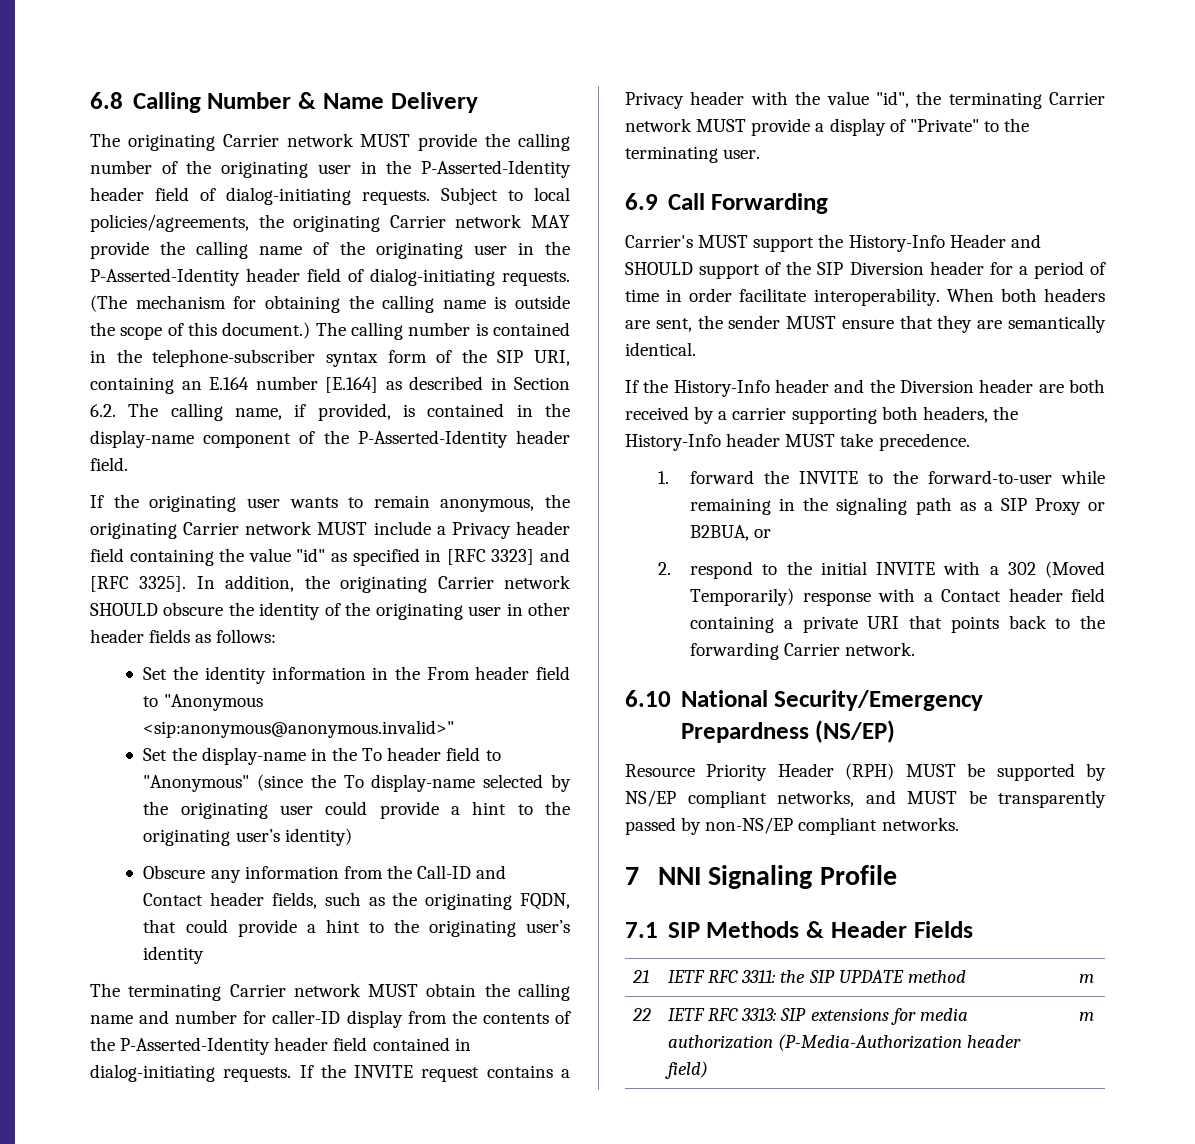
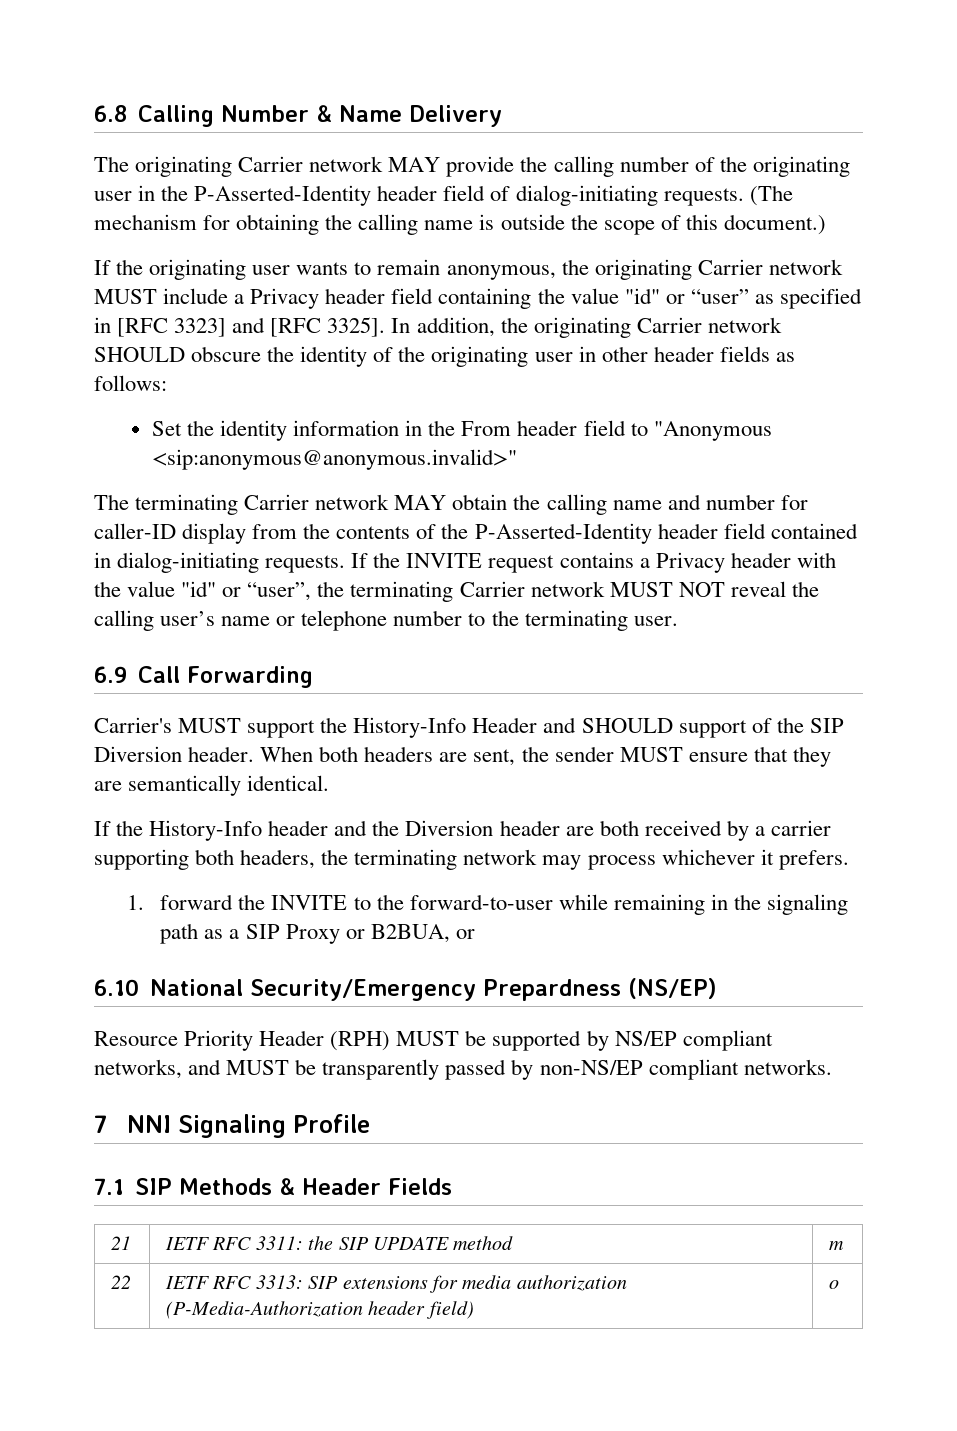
- The originating Carrier network MUST provide the calling number of the originating user in the P-Asserted-Identity header field of dialog-initiating requests.
+ The originating Carrier network MAY provide the calling number of the originating user in the P-Asserted-Identity header field of dialog-initiating requests.
- Subject to local policies/agreements, the originating Carrier network MAY provide the calling name of the originating user in the P-Asserted-Identity header field of dialog-initiating requests.
- The calling number is contained in the telephone-subscriber syntax form of the SIP URI, containing an E.164 number [E.164] as described in Section 6.2. The calling name, if provided, is contained in the display-name component of the P-Asserted-Identity header field.
- If the originating user wants to remain anonymous, the originating Carrier network MUST include a Privacy header field containing the value "id" as specified in [RFC 3323] and [RFC 3325].
+ If the originating user wants to remain anonymous, the originating Carrier network MUST include a Privacy header field containing the value "id" or “user” as specified in [RFC 3323] and [RFC 3325].
- Set the display-name in the To header field to "Anonymous" (since the To display-name selected by the originating user could provide a hint to the originating user’s identity)
- Obscure any information from the Call-ID and Contact header fields, such as the originating FQDN, that could provide a hint to the originating user’s identity
- The terminating Carrier network MUST obtain the calling name and number for caller-ID display from the contents of the P-Asserted-Identity header field contained in dialog-initiating requests.
+ The terminating Carrier network MAY obtain the calling name and number for caller-ID display from the contents of the P-Asserted-Identity header field contained in dialog-initiating requests.
- If the INVITE request contains a Privacy header with the value "id", the terminating Carrier network MUST provide a display of "Private" to the terminating user.
+ If the INVITE request contains a Privacy header with the value "id" or “user”, the terminating Carrier network MUST NOT reveal the calling user’s name or telephone number to the terminating user.
- Carrier's MUST support the History-Info Header and SHOULD support of the SIP Diversion header for a period of time in order facilitate interoperability.
+ Carrier's MUST support the History-Info Header and SHOULD support of the SIP Diversion header.
- If the History-Info header and the Diversion header are both received by a carrier supporting both headers, the History-Info header MUST take precedence.
+ If the History-Info header and the Diversion header are both received by a carrier supporting both headers, the terminating network may process whichever it prefers.
- 2. respond to the initial INVITE with a 302 (Moved Temporarily) response with a Contact header field containing a private URI that points back to the forwarding Carrier network.
- 22 | IETF RFC 3313: SIP extensions for media authorization (P-Media-Authorization header field) | m
+ 22 | IETF RFC 3313: SIP extensions for media authorization (P-Media-Authorization header field) | o

